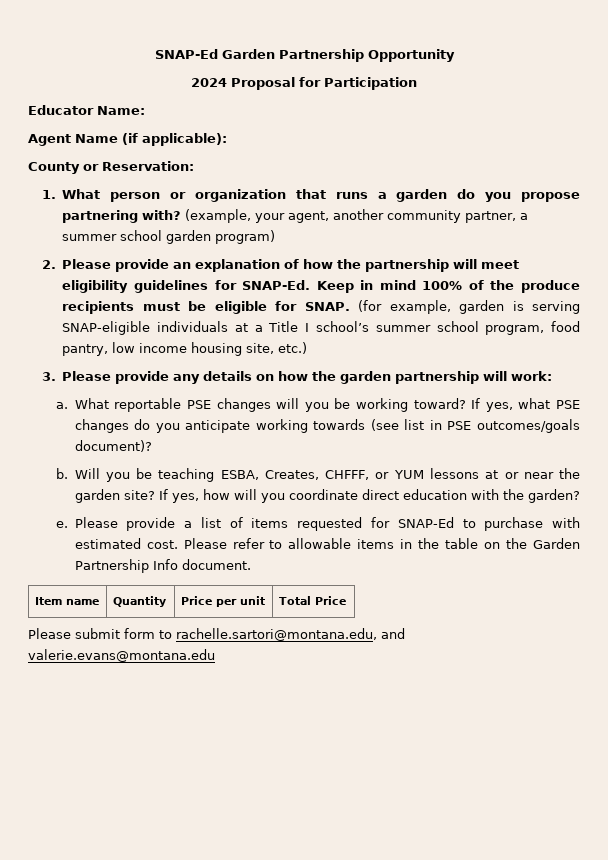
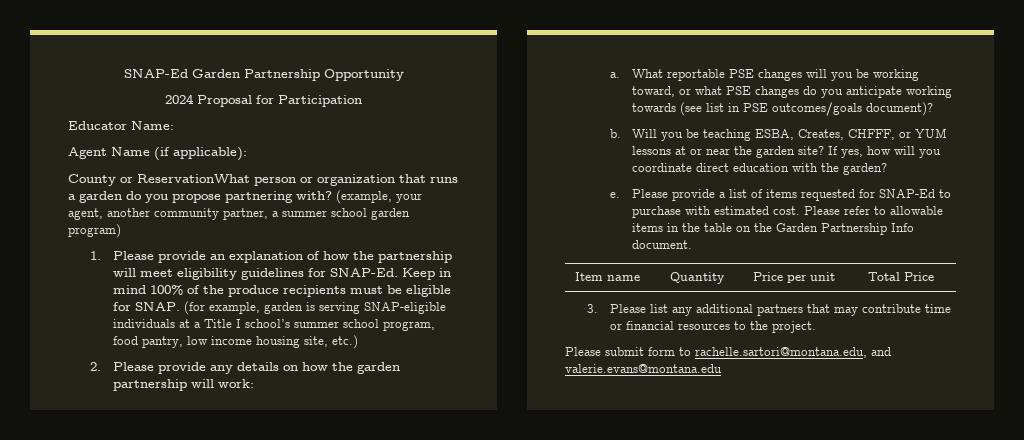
- County or Reservation:
- 1. What person or organization that runs a garden do you propose partnering with?
+ County or ReservationWhat person or organization that runs a garden do you propose partnering with?
- 2. Please provide an explanation of how the partnership will meet eligibility guidelines for SNAP-Ed.
+ 1. Please provide an explanation of how the partnership will meet eligibility guidelines for SNAP-Ed.
- 3. Please provide any details on how the garden partnership will work:
+ 2. Please provide any details on how the garden partnership will work:
- What reportable PSE changes will you be working toward? If yes, what PSE changes do you anticipate working towards (see list in PSE outcomes/goals document)?
+ What reportable PSE changes will you be working toward, or what PSE changes do you anticipate working towards (see list in PSE outcomes/goals document)?
+ 3. Please list any additional partners that may contribute time or financial resources to the project.

